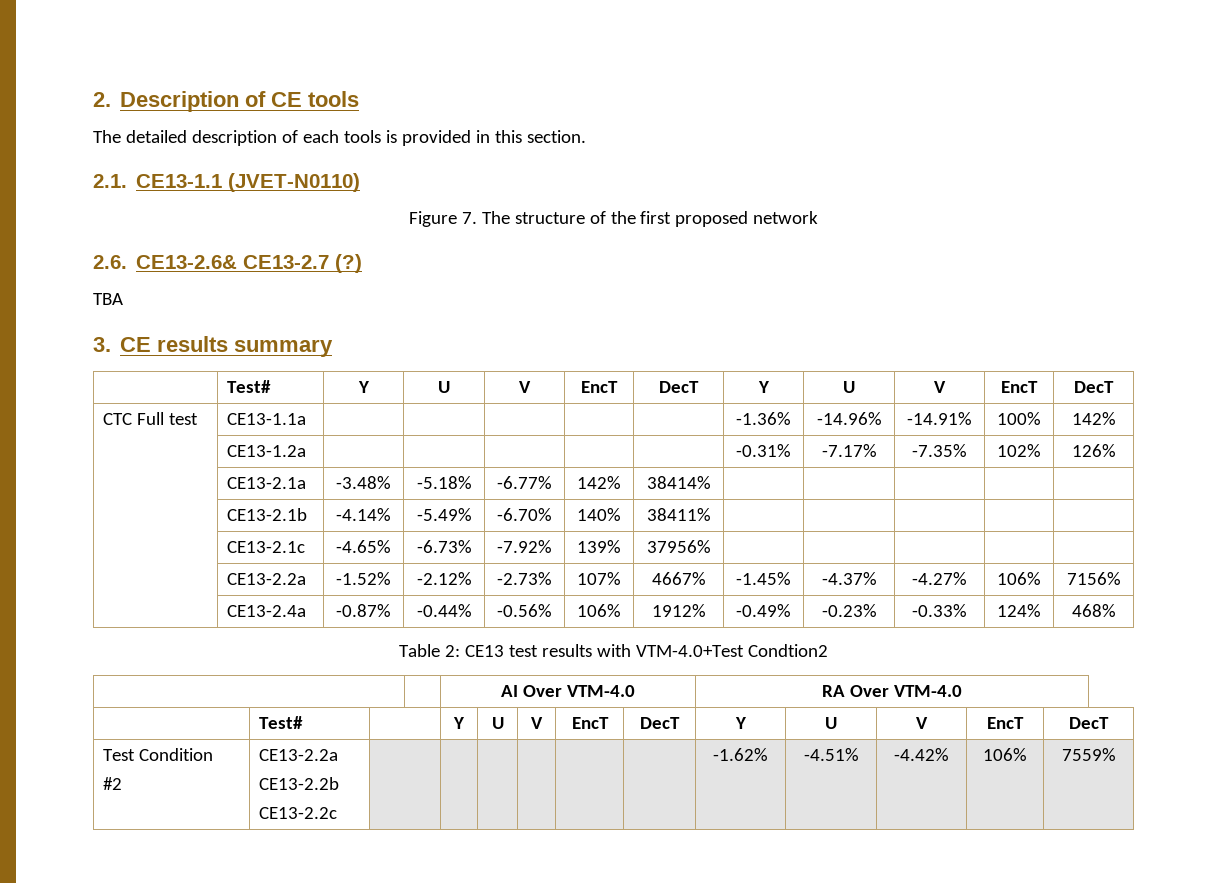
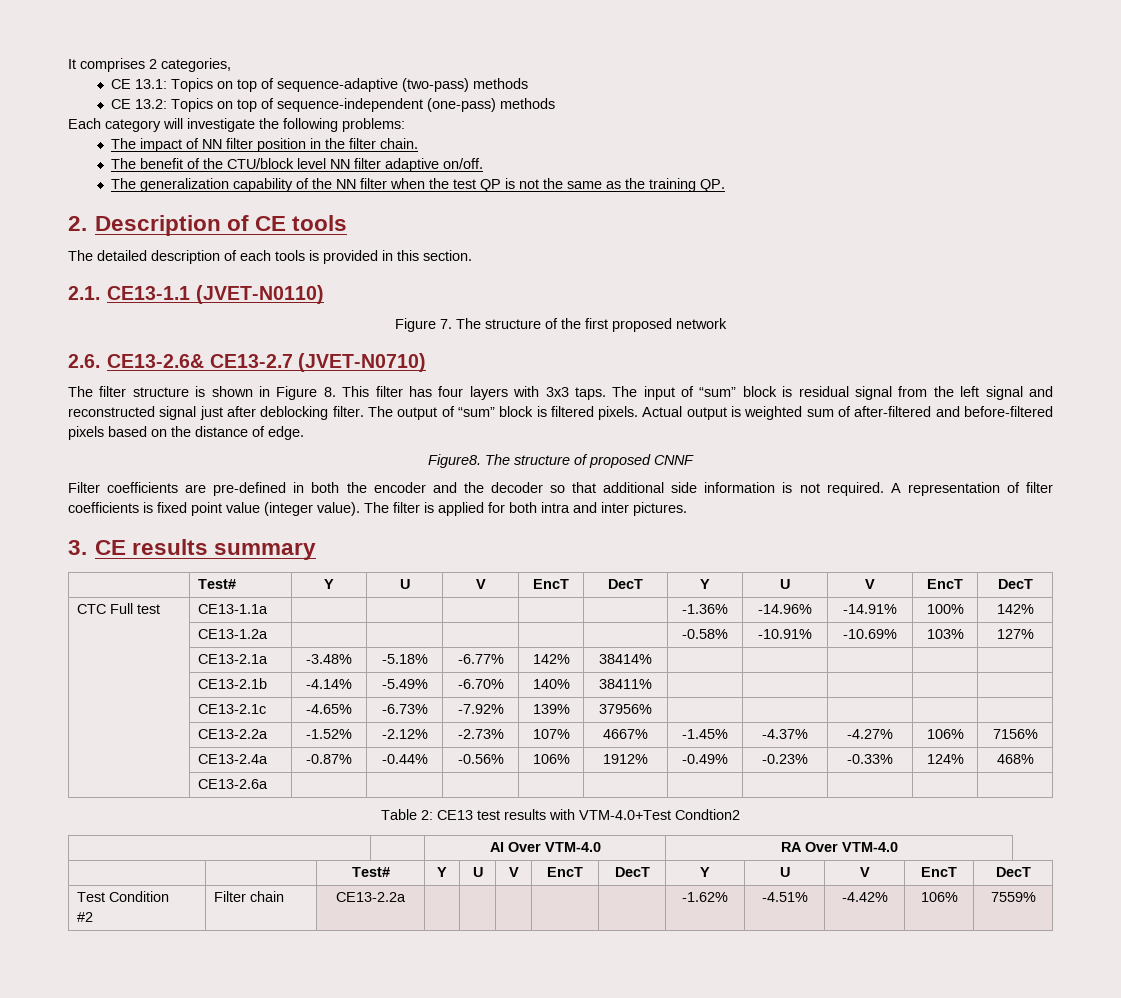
+ It comprises 2 categories,
+ CE 13.1: Topics on top of sequence-adaptive (two-pass) methods
+ CE 13.2: Topics on top of sequence-independent (one-pass) methods
+ Each category will investigate the following problems:
+ The impact of NN filter position in the filter chain.
+ The benefit of the CTU/block level NN filter adaptive on/off.
+ The generalization capability of the NN filter when the test QP is not the same as the training QP.
- 2.6. CE13-2.6& CE13-2.7 (?)
- TBA
+ 2.6. CE13-2.6& CE13-2.7 (JVET-N0710)
+ The filter structure is shown in Figure 8. This filter has four layers with 3x3 taps. The input of “sum” block is residual signal from the left signal and reconstructed signal just after deblocking filter. The output of “sum” block is filtered pixels. Actual output is weighted sum of after-filtered and before-filtered pixels based on the distance of edge.
+ Figure8. The structure of proposed CNNF
+ Filter coefficients are pre-defined in both the encoder and the decoder so that additional side information is not required. A representation of filter coefficients is fixed point value (integer value). The filter is applied for both intra and inter pictures.
- | CE13-1.2a | | | | | | -0.31% | -7.17% | -7.35% | 102% | 126%
+ | CE13-1.2a | | | | | | -0.58% | -10.91% | -10.69% | 103% | 127%
+ | CE13-2.6a | | | | | | | | | |
- | Test# | | Y | U | V | EncT | DecT | Y | U | V | EncT | DecT
+ | | Test# | Y | U | V | EncT | DecT | Y | U | V | EncT | DecT
  Test Condition
- #2 | CE13-2.2a
- CE13-2.2b
- CE13-2.2c | | | | | | | -1.62% | -4.51% | -4.42% | 106% | 7559%
+ #2 | Filter chain | CE13-2.2a | | | | | | -1.62% | -4.51% | -4.42% | 106% | 7559%

